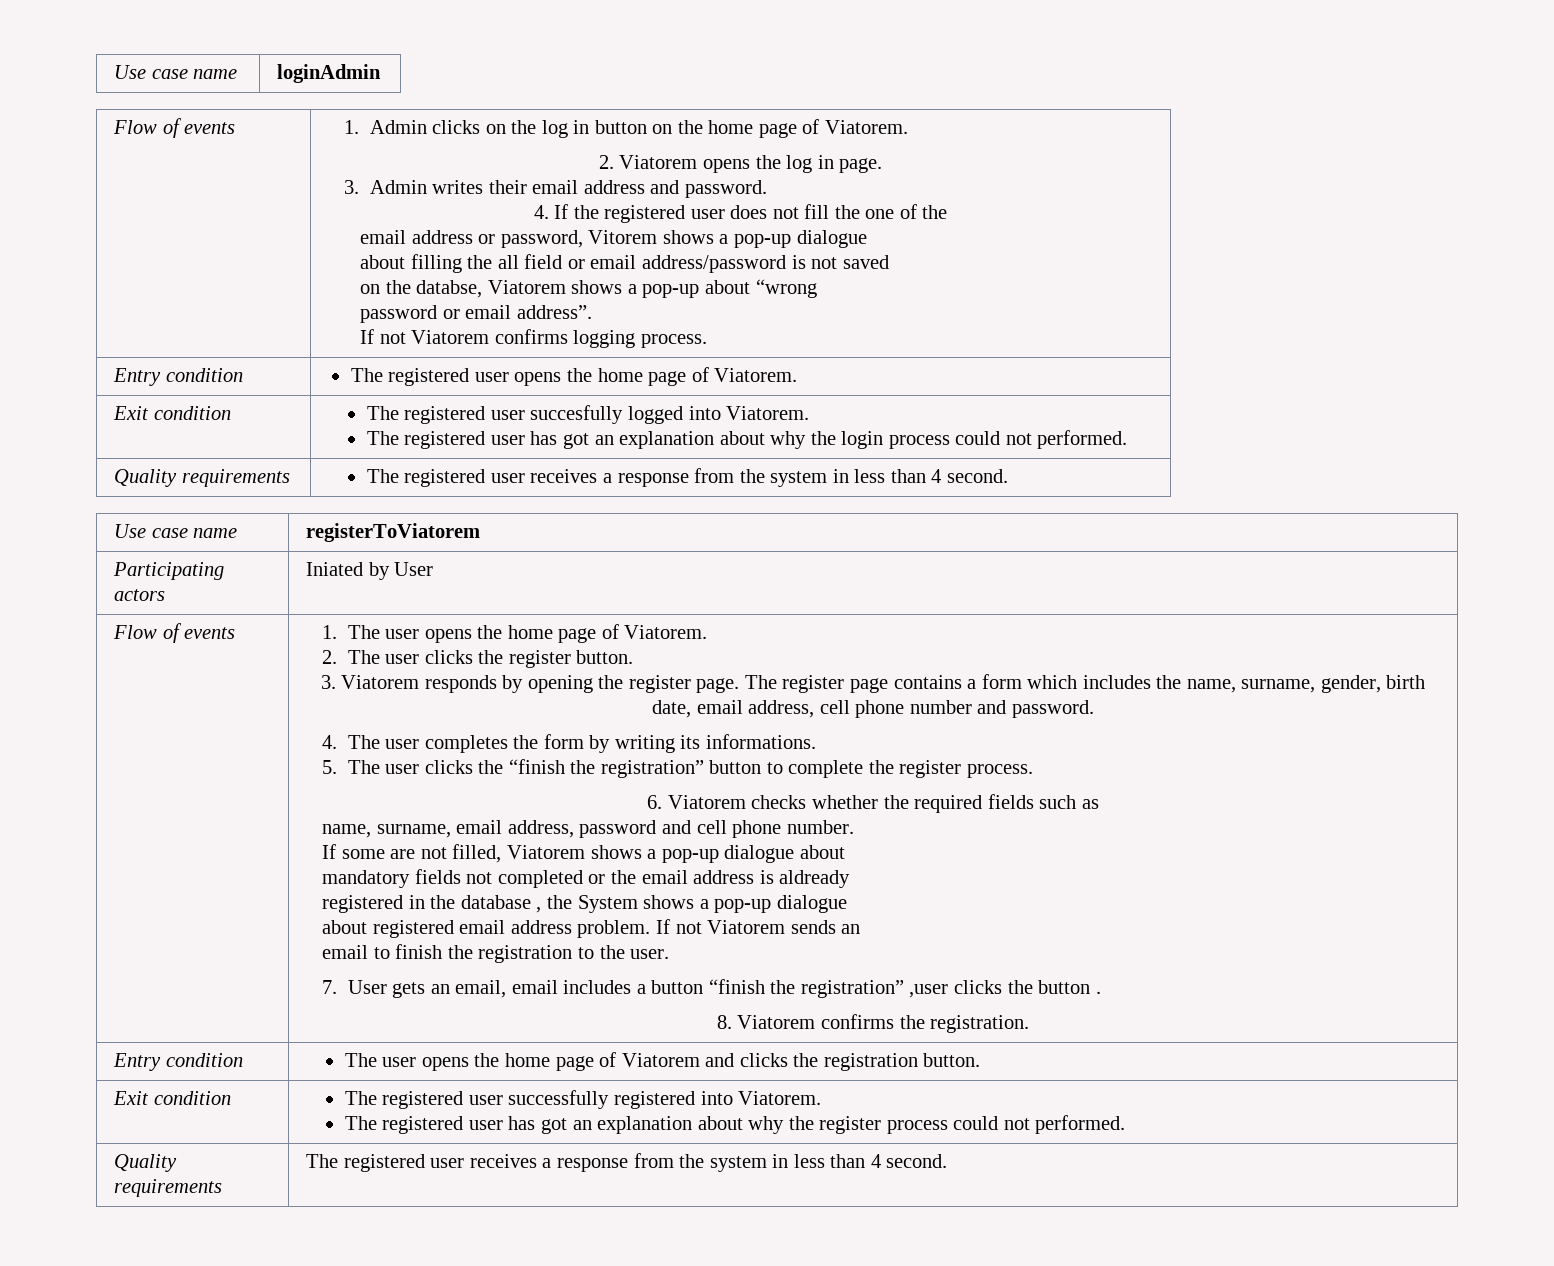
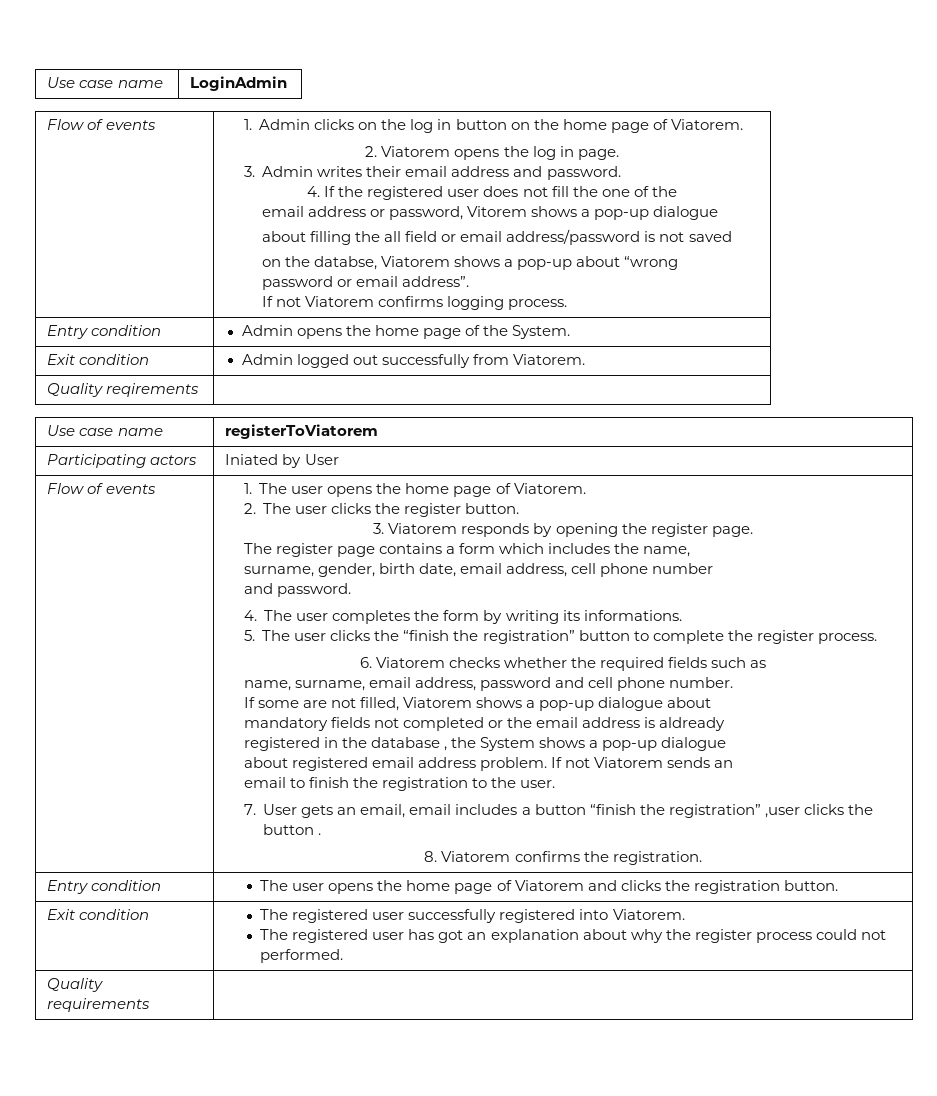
- Use case name | loginAdmin
+ Use case name | LoginAdmin
- Entry condition | The registered user opens the home page of Viatorem.
- Exit condition | The registered user succesfully logged into Viatorem.
- The registered user has got an explanation about why the login process could not performed.
- Quality requirements | The registered user receives a response from the system in less than 4 second.
+ Entry condition | Admin opens the home page of the System.
+ Exit condition | Admin logged out successfully from Viatorem.
+ Quality reqirements |
- 3. Viatorem responds by opening the register page. The register page contains a form which includes the name, surname, gender, birth date, email address, cell phone number and password.
+ 3. Viatorem responds by opening the register page.
+ The register page contains a form which includes the name,
+ surname, gender, birth date, email address, cell phone number
+ and password.
  Exit condition | The registered user successfully registered into Viatorem.
  The registered user has got an explanation about why the register process could not performed.
- Quality requirements | The registered user receives a response from the system in less than 4 second.
+ Quality requirements |

